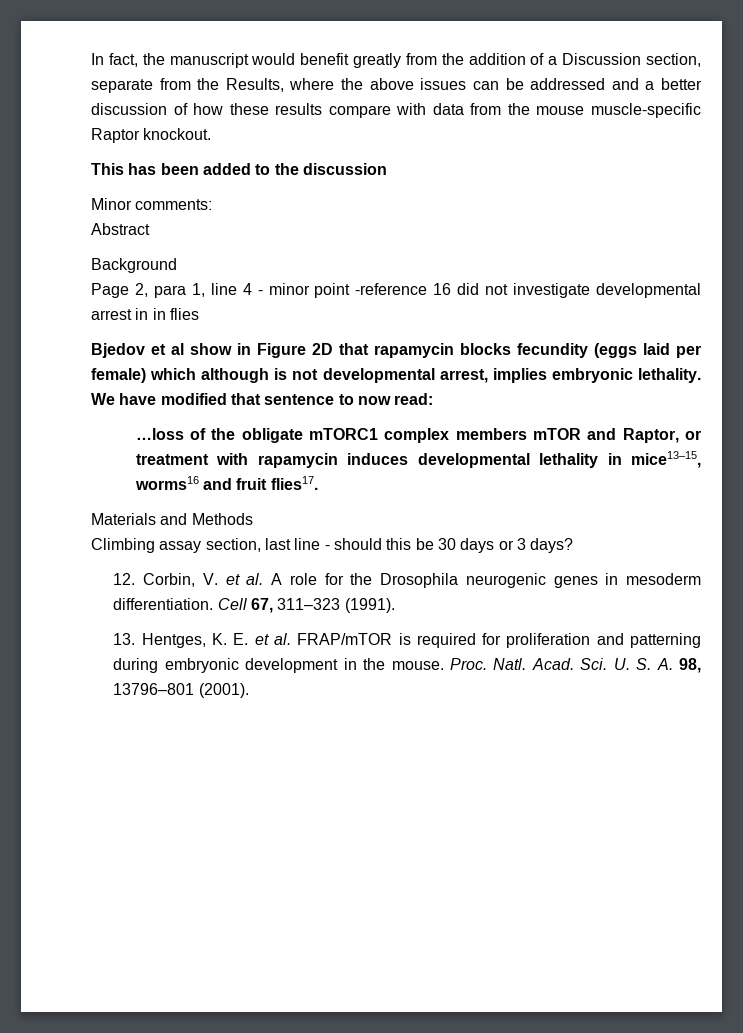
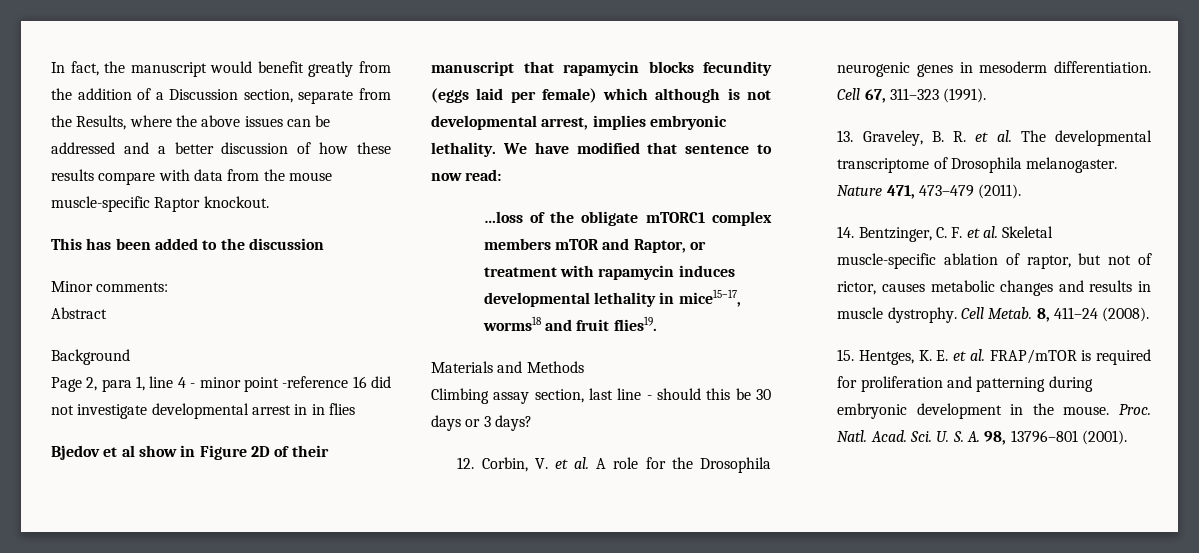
- Bjedov et al show in Figure 2D that rapamycin blocks fecundity (eggs laid per female) which although is not developmental arrest, implies embryonic lethality.
+ Bjedov et al show in Figure 2D of their manuscript that rapamycin blocks fecundity (eggs laid per female) which although is not developmental arrest, implies embryonic lethality.
- …loss of the obligate mTORC1 complex members mTOR and Raptor, or treatment with rapamycin induces developmental lethality in mice13–15, worms16 and fruit flies17.
+ …loss of the obligate mTORC1 complex members mTOR and Raptor, or treatment with rapamycin induces developmental lethality in mice15–17, worms18 and fruit flies19.
- 13. Hentges, K. E. et al. FRAP/mTOR is required for proliferation and patterning during embryonic development in the mouse.
+ 13. Graveley, B. R. et al. The developmental transcriptome of Drosophila melanogaster. Nature 471, 473–479 (2011).
+ 14. Bentzinger, C. F. et al. Skeletal muscle-specific ablation of raptor, but not of rictor, causes metabolic changes and results in muscle dystrophy. Cell Metab. 8, 411–24 (2008).
+ 15. Hentges, K. E. et al. FRAP/mTOR is required for proliferation and patterning during embryonic development in the mouse.

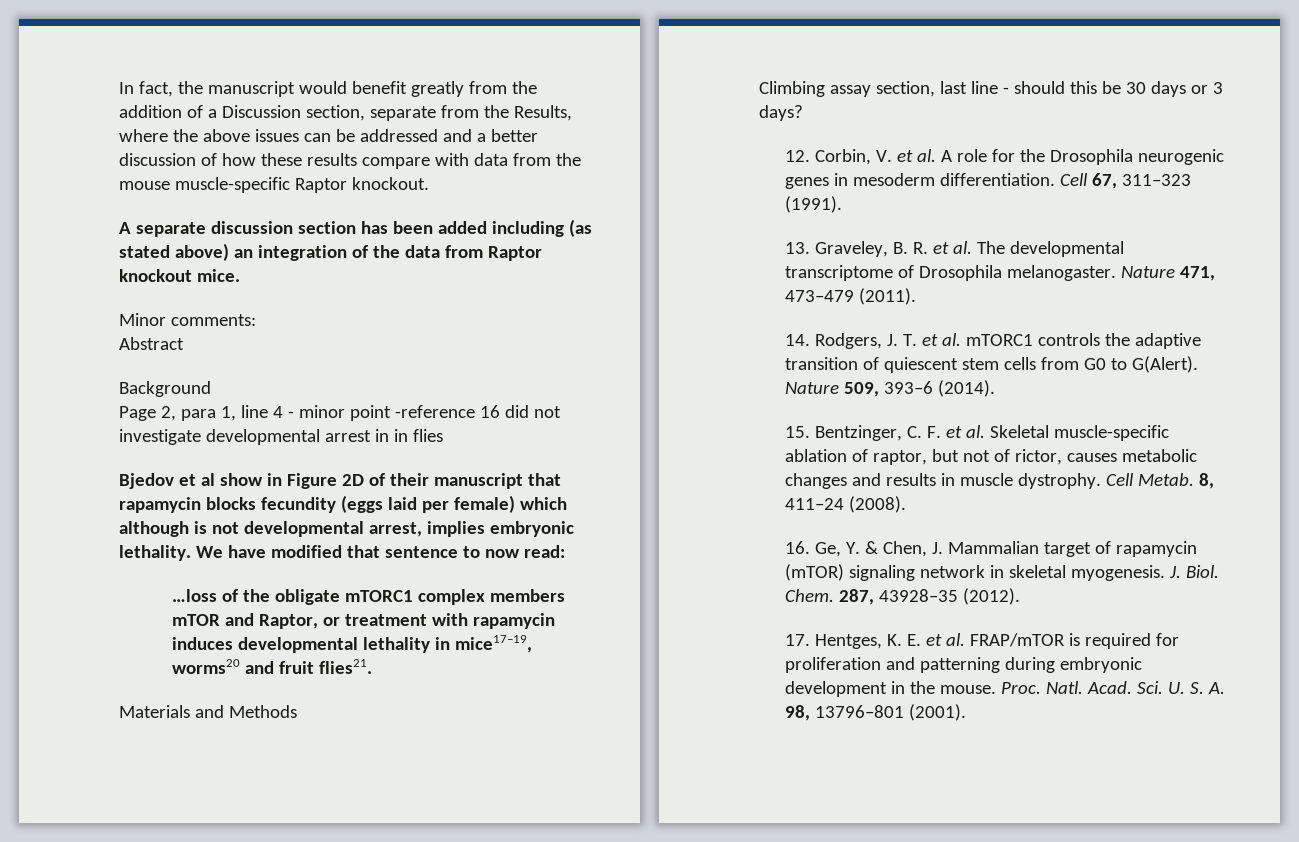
- This has been added to the discussion
+ A separate discussion section has been added including (as stated above) an integration of the data from Raptor knockout mice.
- …loss of the obligate mTORC1 complex members mTOR and Raptor, or treatment with rapamycin induces developmental lethality in mice15–17, worms18 and fruit flies19.
+ …loss of the obligate mTORC1 complex members mTOR and Raptor, or treatment with rapamycin induces developmental lethality in mice17–19, worms20 and fruit flies21.
- 14. Bentzinger, C. F. et al. Skeletal muscle-specific ablation of raptor, but not of rictor, causes metabolic changes and results in muscle dystrophy.
+ 14. Rodgers, J. T. et al. mTORC1 controls the adaptive transition of quiescent stem cells from G0 to G(Alert). Nature 509, 393–6 (2014).
+ 15. Bentzinger, C. F. et al. Skeletal muscle-specific ablation of raptor, but not of rictor, causes metabolic changes and results in muscle dystrophy.
- 15. Hentges, K. E. et al. FRAP/mTOR is required for proliferation and patterning during embryonic development in the mouse.
+ 16. Ge, Y. & Chen, J. Mammalian target of rapamycin (mTOR) signaling network in skeletal myogenesis. J. Biol. Chem. 287, 43928–35 (2012).
+ 17. Hentges, K. E. et al. FRAP/mTOR is required for proliferation and patterning during embryonic development in the mouse.

